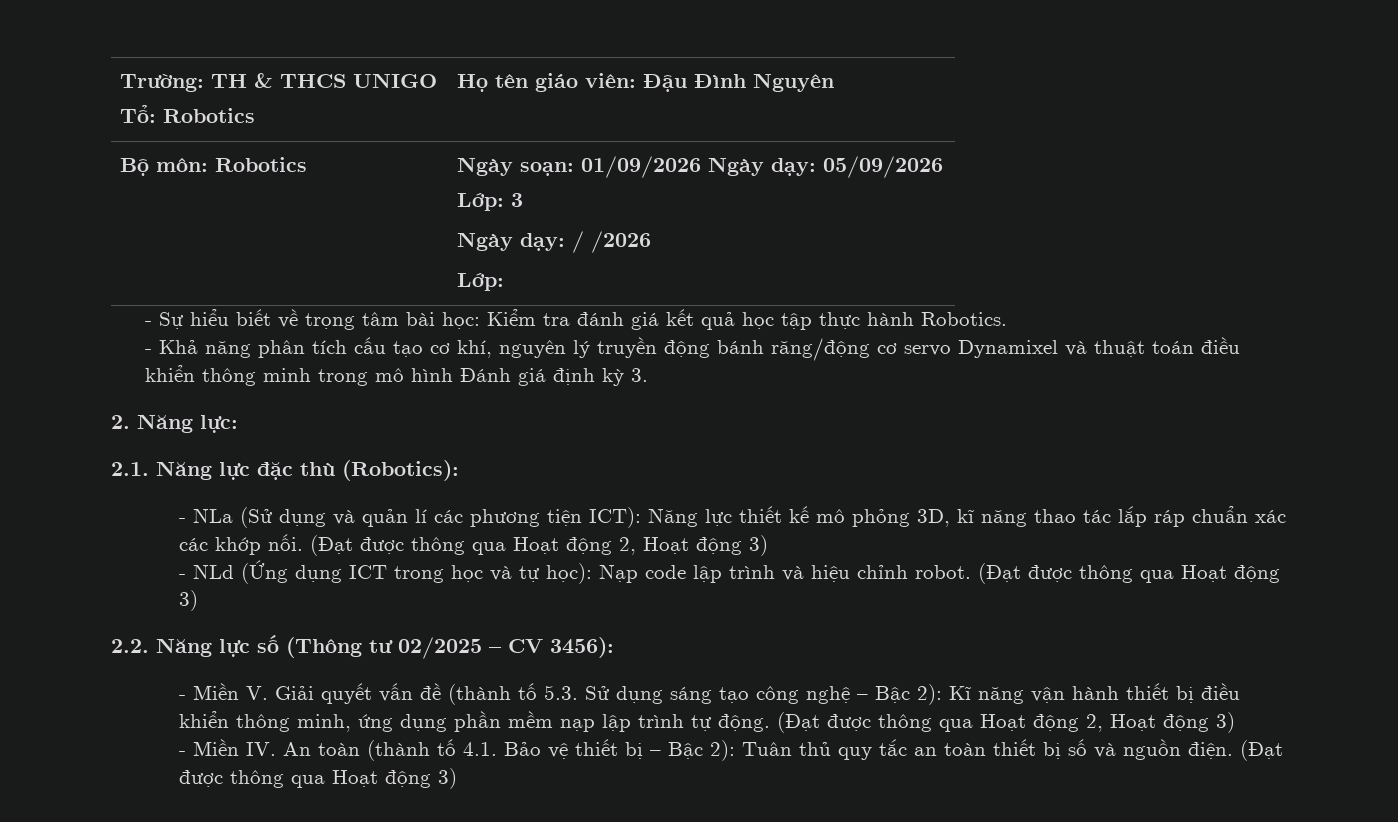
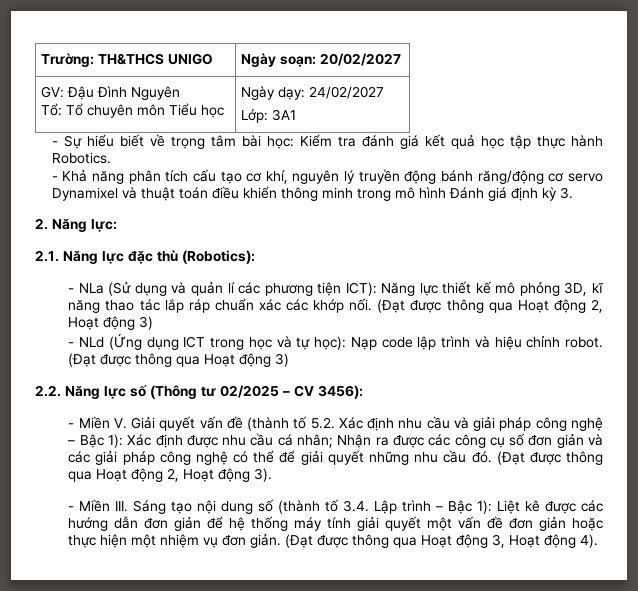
- Trường: TH & THCS UNIGO
- Tổ: Robotics | Họ tên giáo viên: Đậu Đình Nguyên
- Bộ môn: Robotics | Ngày soạn: 01/09/2026 Ngày dạy: 05/09/2026
- Lớp: 3
- Ngày dạy: / /2026
- Lớp:
+ Trường: TH&THCS UNIGO | Ngày soạn: 20/02/2027
+ GV: Đậu Đình Nguyên
+ Tổ: Tổ chuyên môn Tiểu học | Ngày dạy: 24/02/2027
+ Lớp: 3A1
- - Miền V. Giải quyết vấn đề (thành tố 5.3. Sử dụng sáng tạo công nghệ – Bậc 2): Kĩ năng vận hành thiết bị điều khiển thông minh, ứng dụng phần mềm nạp lập trình tự động. (Đạt được thông qua Hoạt động 2, Hoạt động 3)
- - Miền IV. An toàn (thành tố 4.1. Bảo vệ thiết bị – Bậc 2): Tuân thủ quy tắc an toàn thiết bị số và nguồn điện. (Đạt được thông qua Hoạt động 3)
+ - Miền V. Giải quyết vấn đề (thành tố 5.2. Xác định nhu cầu và giải pháp công nghệ – Bậc 1): Xác định được nhu cầu cá nhân; Nhận ra được các công cụ số đơn giản và các giải pháp công nghệ có thể để giải quyết những nhu cầu đó. (Đạt được thông qua Hoạt động 2, Hoạt động 3).
+ - Miền III. Sáng tạo nội dung số (thành tố 3.4. Lập trình – Bậc 1): Liệt kê được các hướng dẫn đơn giản để hệ thống máy tính giải quyết một vấn đề đơn giản hoặc thực hiện một nhiệm vụ đơn giản. (Đạt được thông qua Hoạt động 3, Hoạt động 4).

